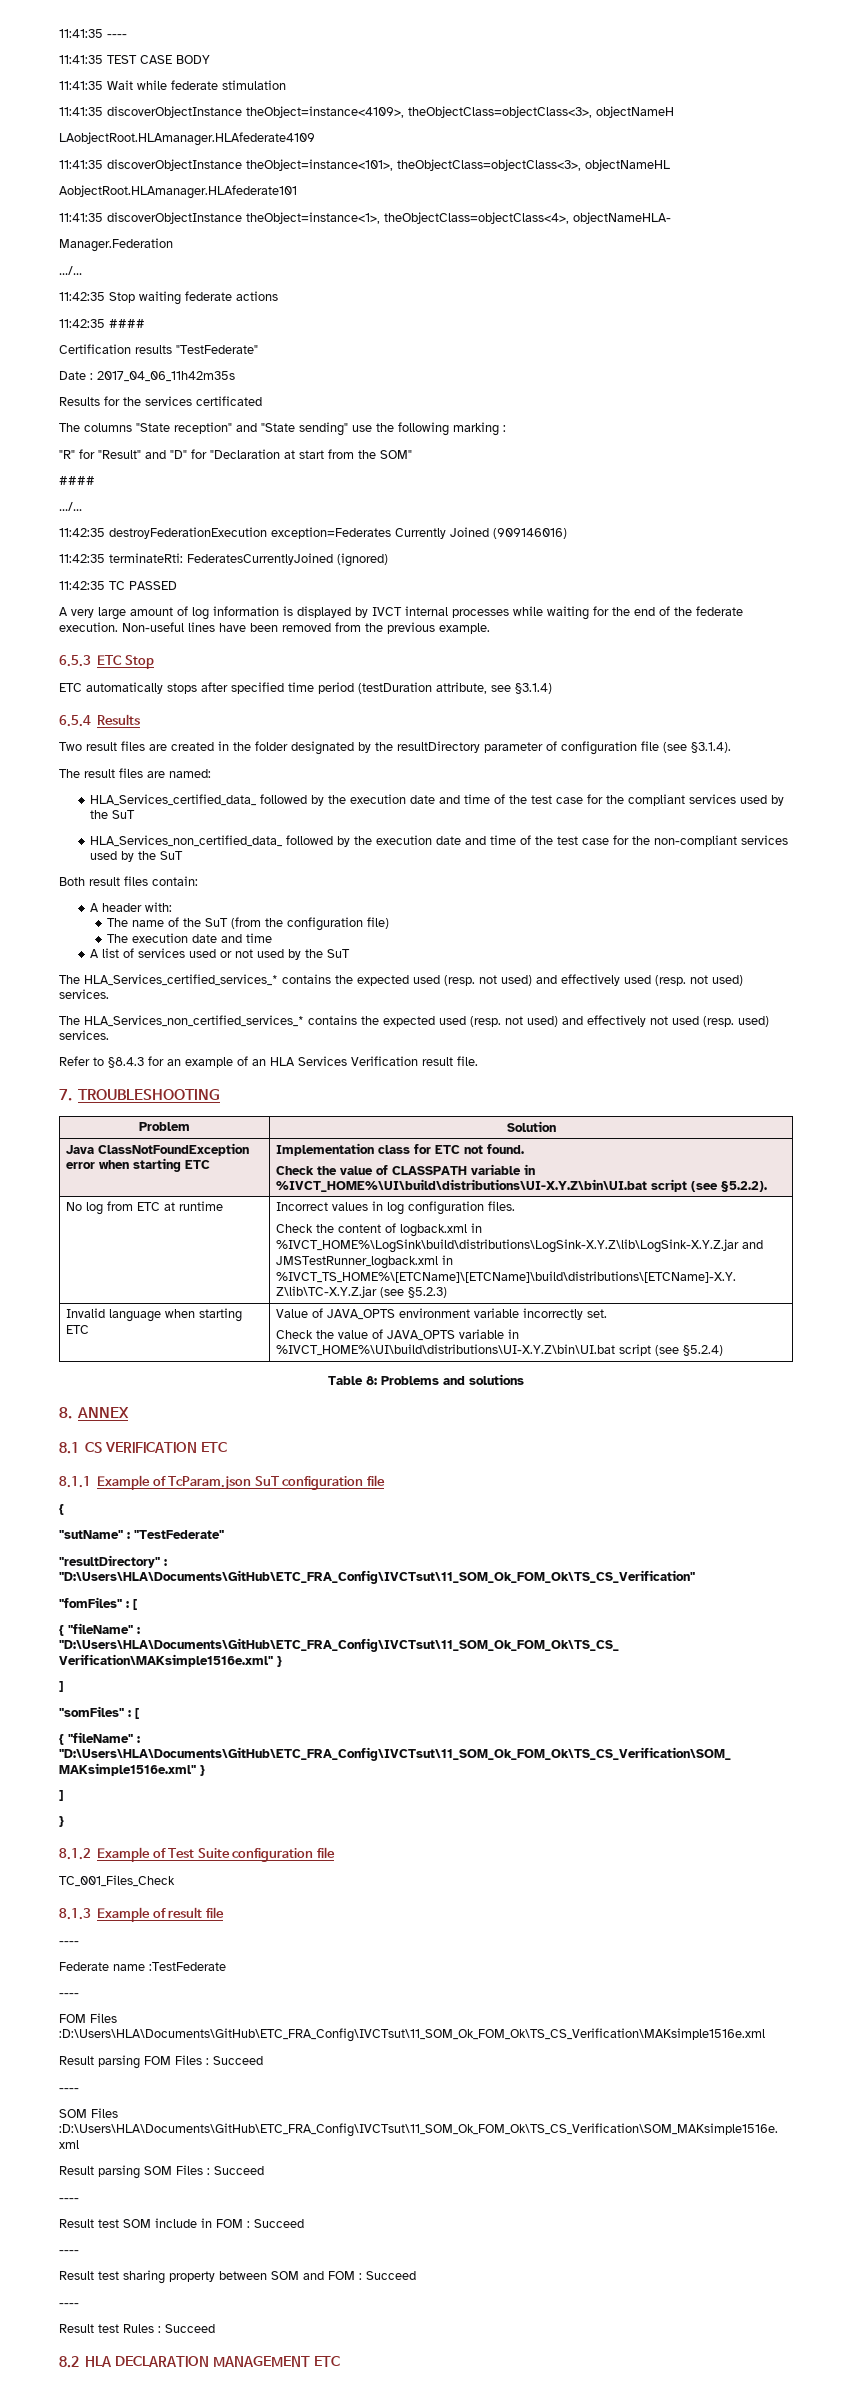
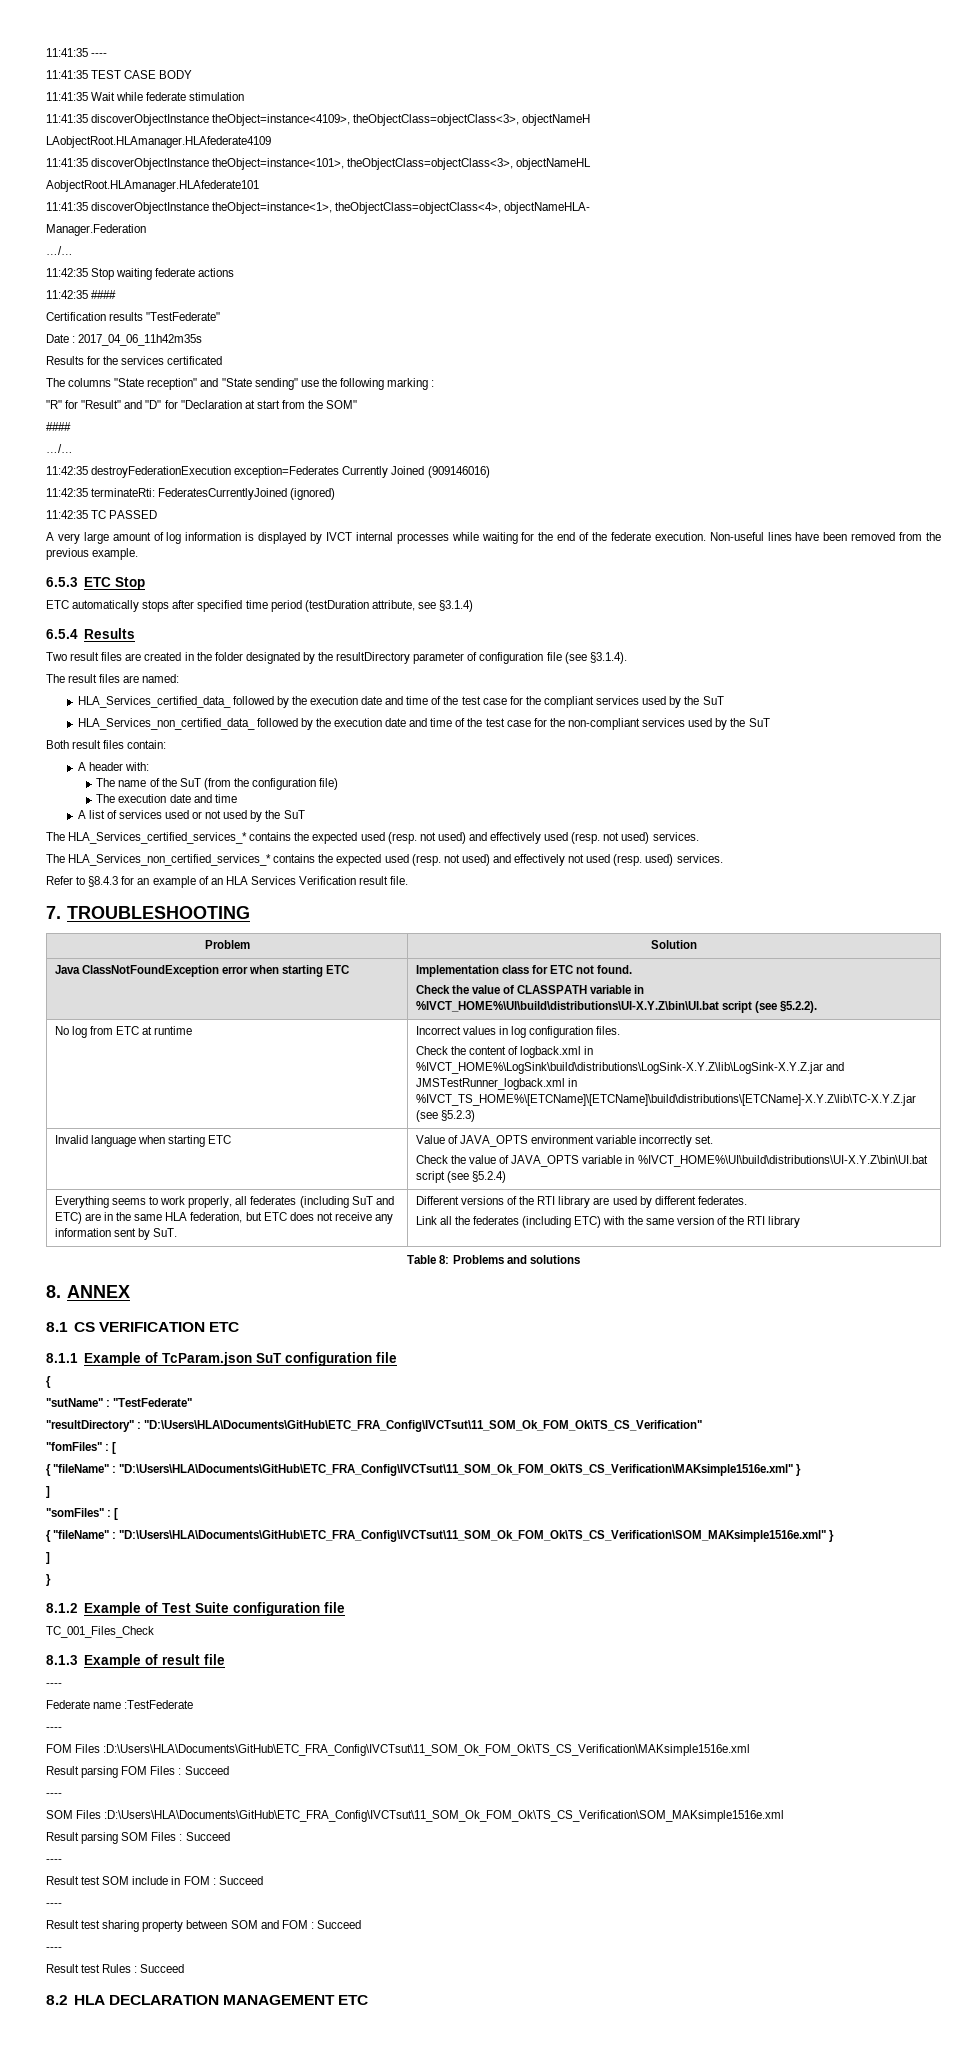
+ Everything seems to work properly, all federates (including SuT and ETC) are in the same HLA federation, but ETC does not receive any information sent by SuT. | Different versions of the RTI library are used by different federates.
+ Link all the federates (including ETC) with the same version of the RTI library

